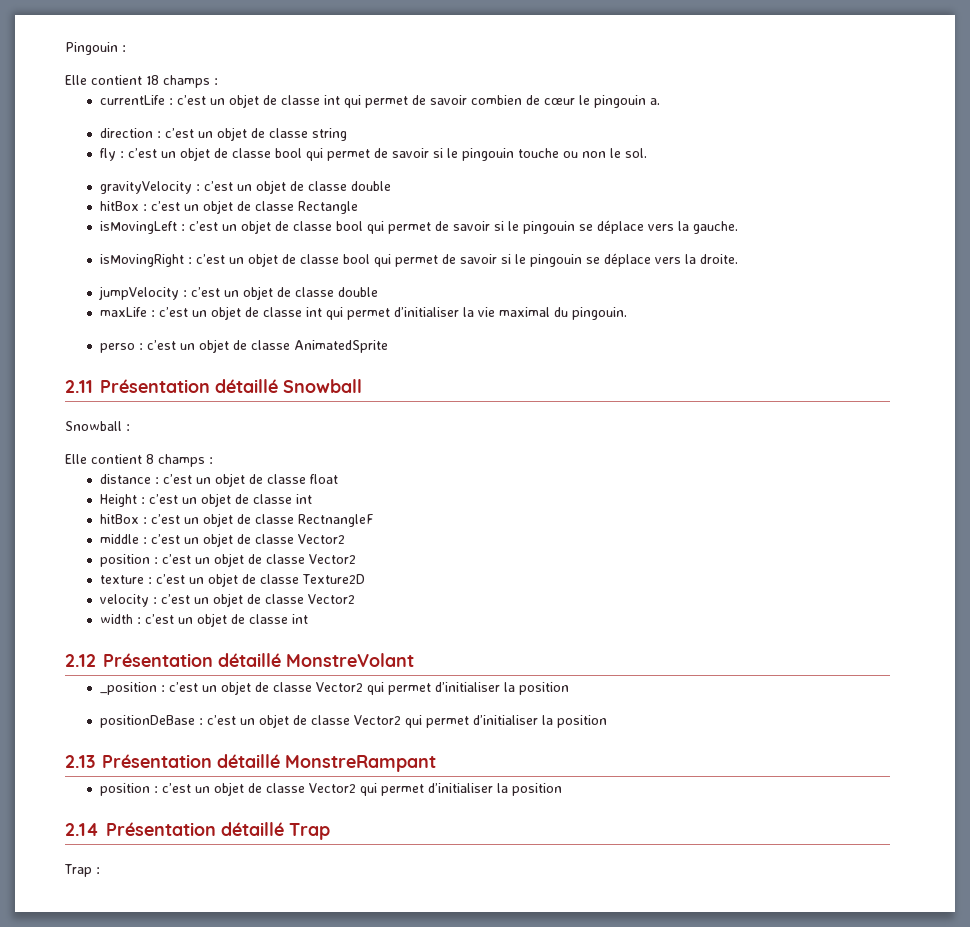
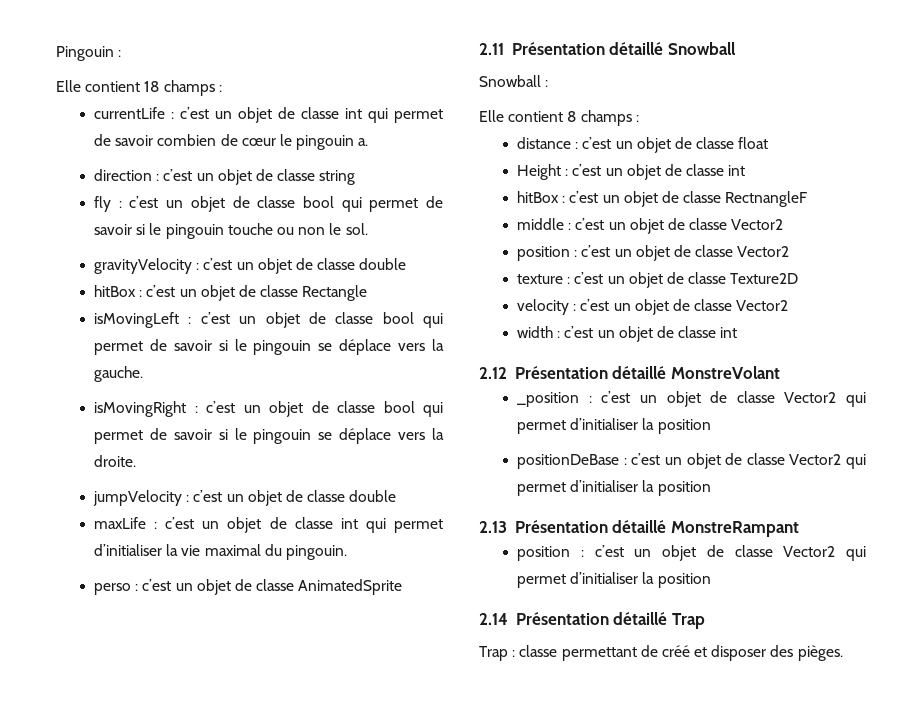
- Trap :
+ Trap : classe permettant de créé et disposer des pièges.

